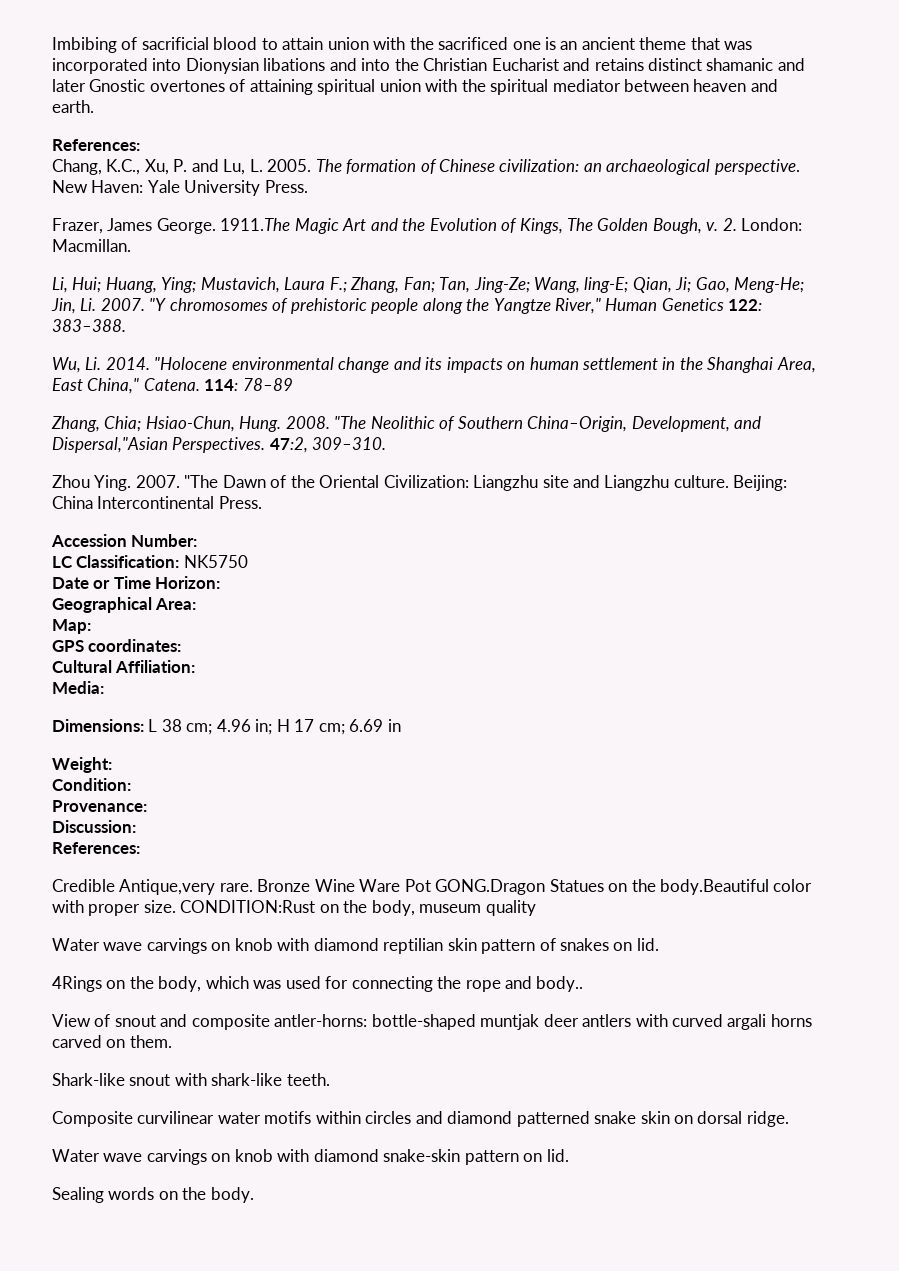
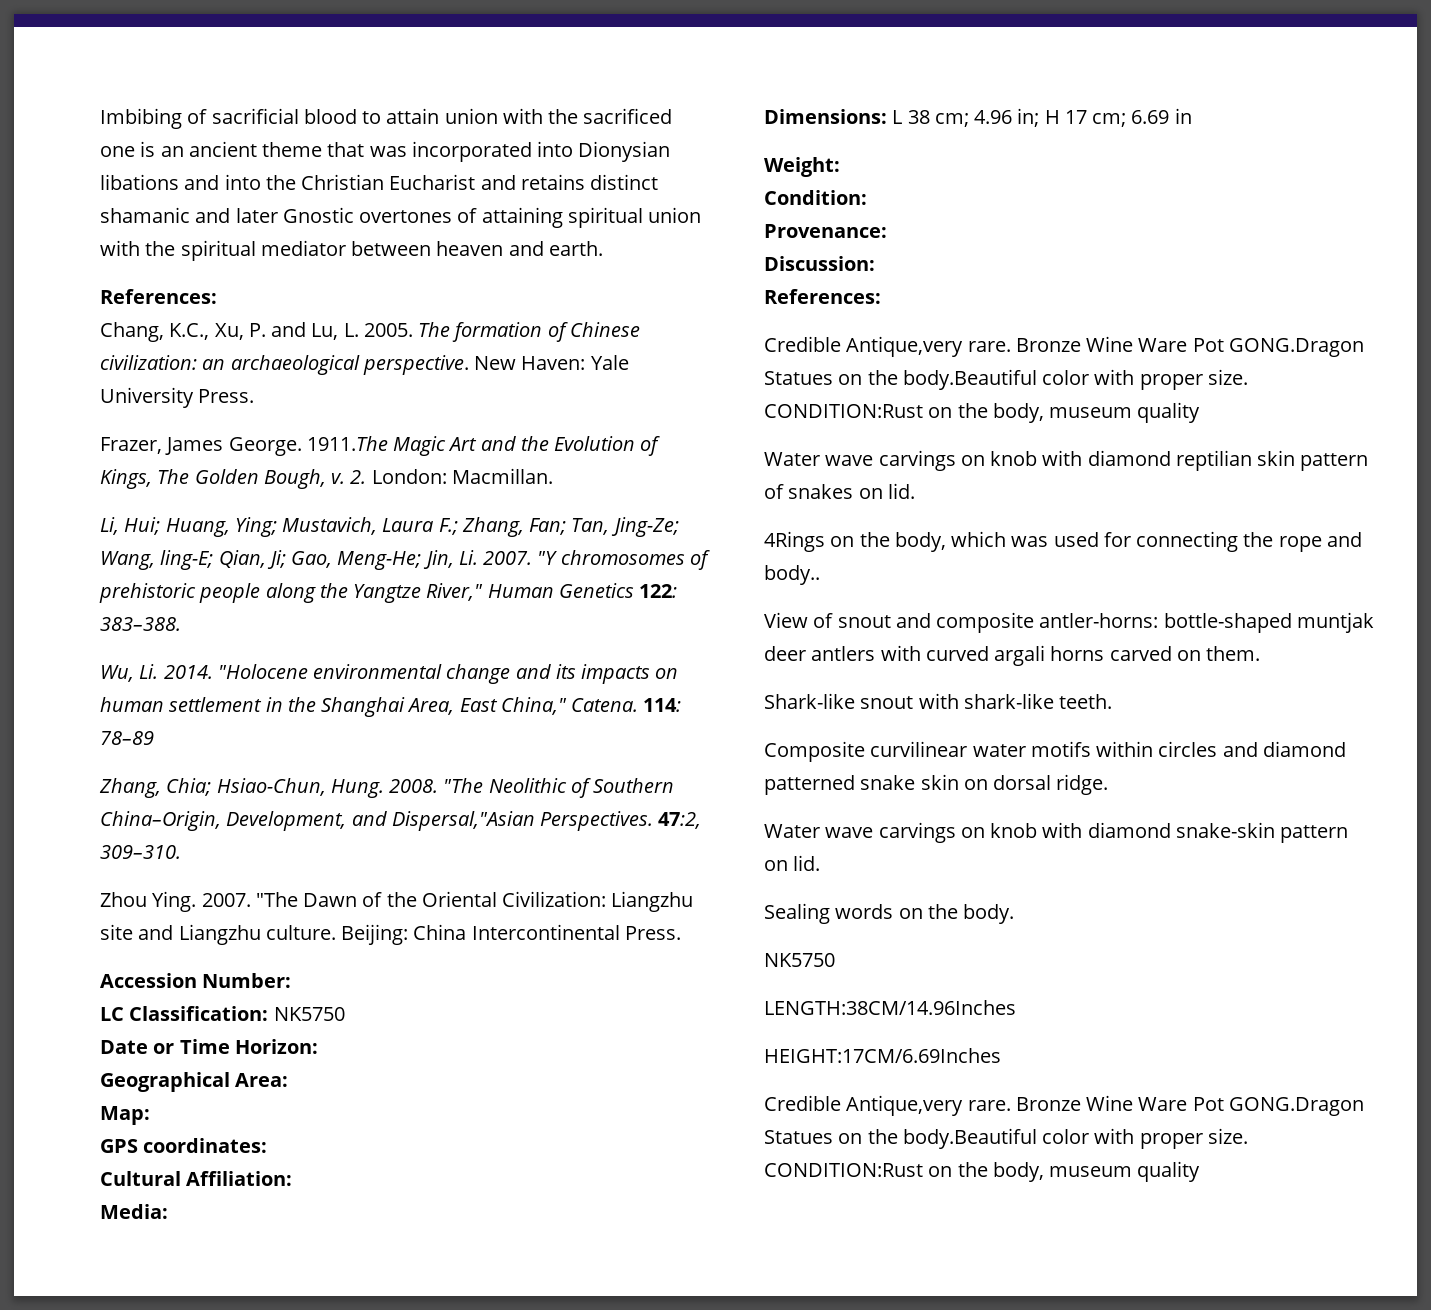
  Sealing words on the body.
+ NK5750
+ LENGTH:38CM/14.96Inches
+ HEIGHT:17CM/6.69Inches
+ Credible Antique,very rare. Bronze Wine Ware Pot GONG.Dragon Statues on the body.Beautiful color with proper size. CONDITION:Rust on the body, museum quality

